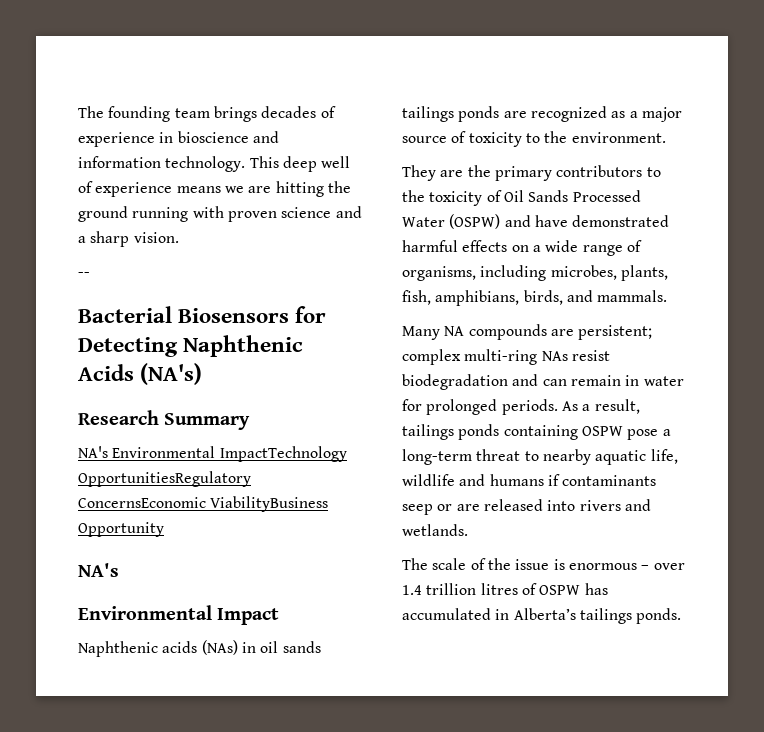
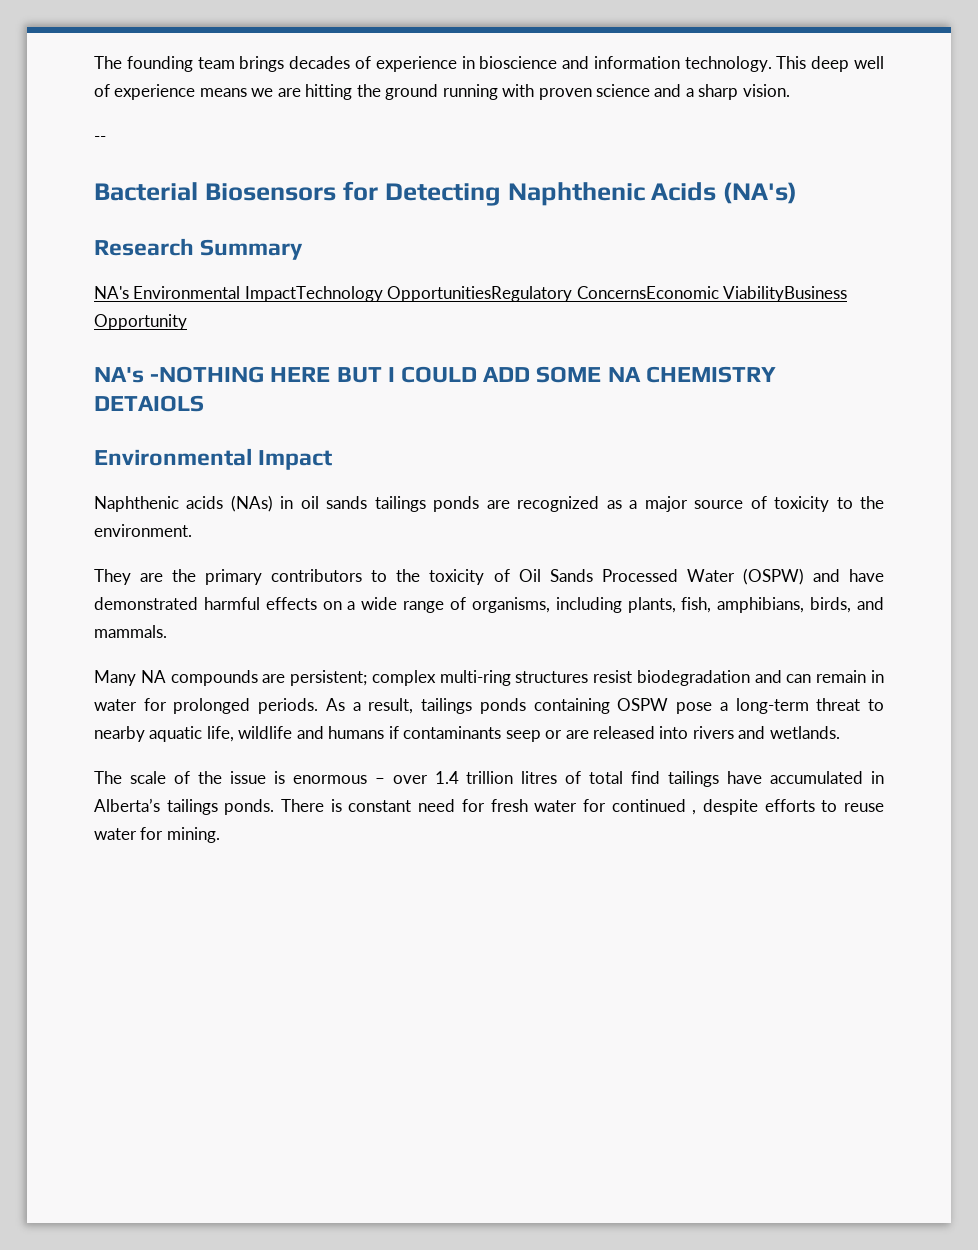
  NA's Environmental ImpactTechnology OpportunitiesRegulatory ConcernsEconomic ViabilityBusiness Opportunity
- NA's
+ NA's -NOTHING HERE BUT I COULD ADD SOME NA CHEMISTRY DETAIOLS
- They are the primary contributors to the toxicity of Oil Sands Processed Water (OSPW) and have demonstrated harmful effects on a wide range of organisms, including microbes, plants, fish, amphibians, birds, and mammals.
+ They are the primary contributors to the toxicity of Oil Sands Processed Water (OSPW) and have demonstrated harmful effects on a wide range of organisms, including plants, fish, amphibians, birds, and mammals.
- Many NA compounds are persistent; complex multi-ring NAs resist biodegradation and can remain in water for prolonged periods.
+ Many NA compounds are persistent; complex multi-ring structures resist biodegradation and can remain in water for prolonged periods.
- The scale of the issue is enormous – over 1.4 trillion litres of OSPW has accumulated in Alberta’s tailings ponds.
+ The scale of the issue is enormous – over 1.4 trillion litres of total find tailings have accumulated in Alberta’s tailings ponds.
+ There is constant need for fresh water for continued , despite efforts to reuse water for mining.

